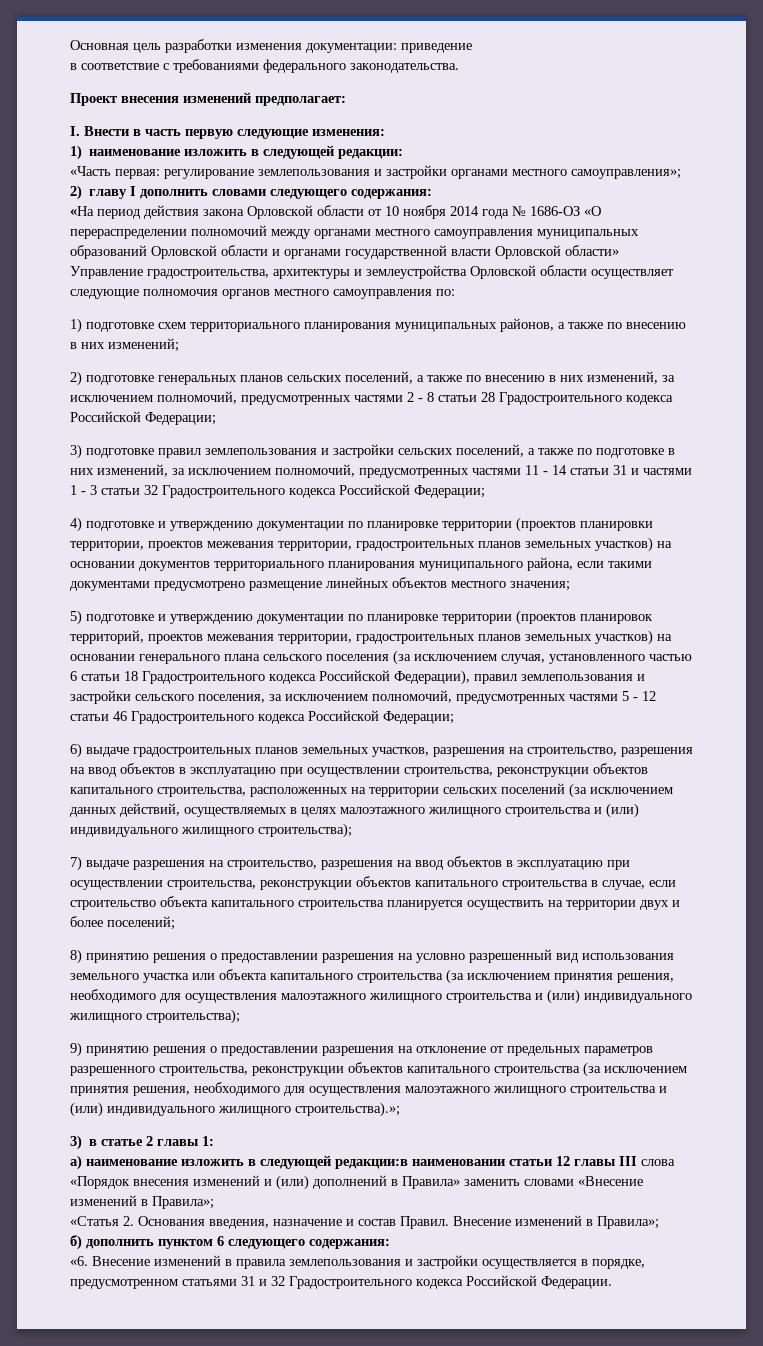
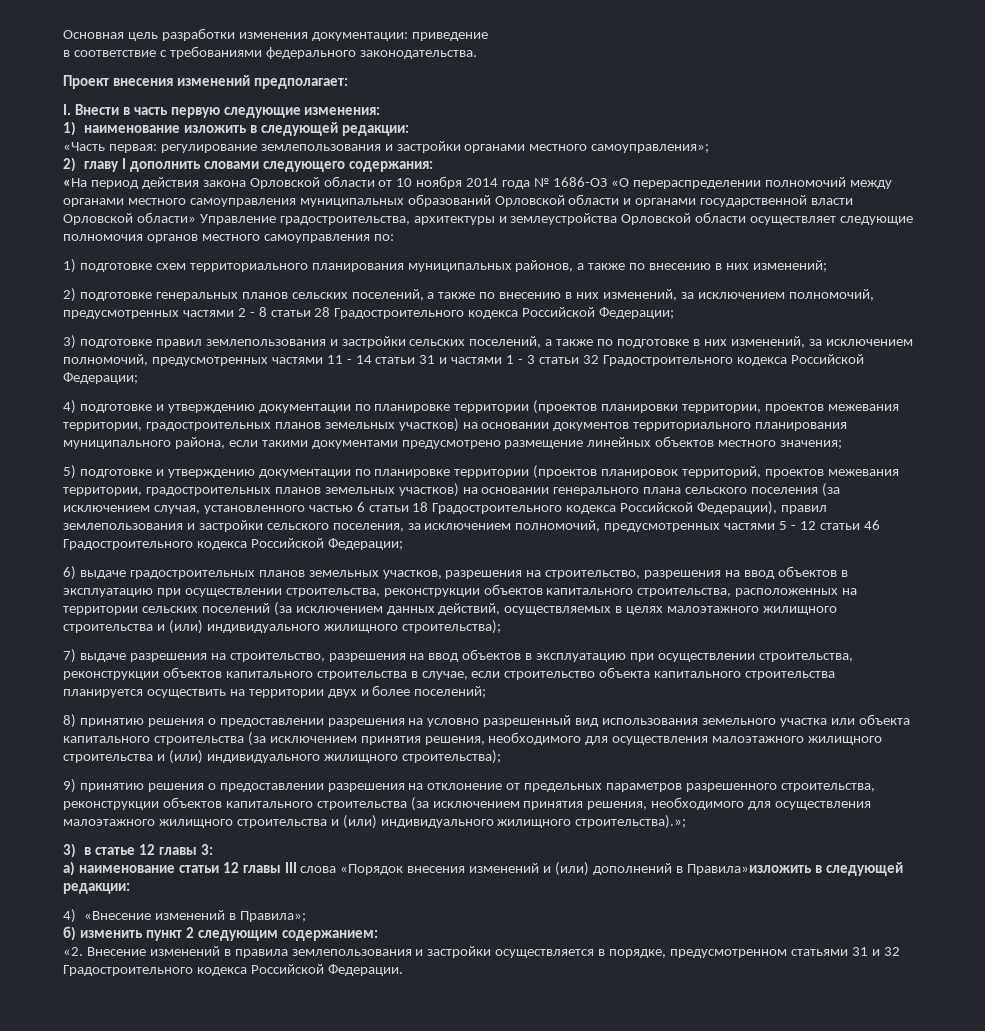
- 3) в статье 2 главы 1:
+ 3) в статье 12 главы 3:
- а) наименование изложить в следующей редакции:в наименовании статьи 12 главы III слова «Порядок внесения изменений и (или) дополнений в Правила» заменить словами «Внесение изменений в Правила»;
+ а) наименование статьи 12 главы III слова «Порядок внесения изменений и (или) дополнений в Правила»изложить в следующей редакции:
+ 4) «Внесение изменений в Правила»;
- «Статья 2. Основания введения, назначение и состав Правил. Внесение изменений в Правила»;
- б) дополнить пунктом 6 следующего содержания:
- «6. Внесение изменений в правила землепользования и застройки осуществляется в порядке, предусмотренном статьями 31 и 32 Градостроительного кодекса Российской Федерации.
+ б) изменить пункт 2 следующим содержанием:
+ «2. Внесение изменений в правила землепользования и застройки осуществляется в порядке, предусмотренном статьями 31 и 32 Градостроительного кодекса Российской Федерации.

